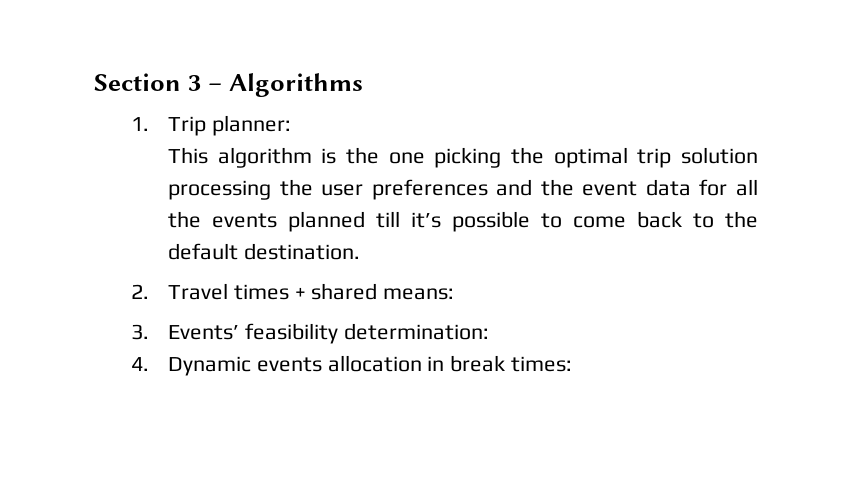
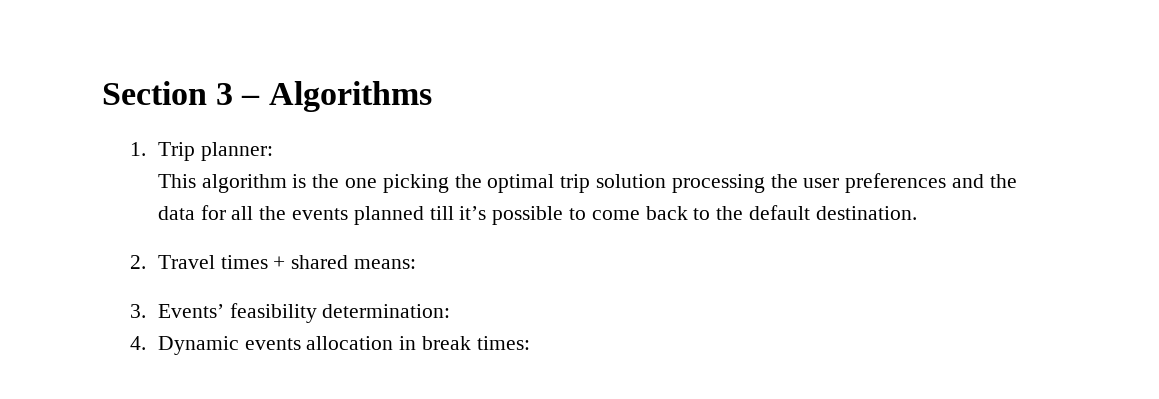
- This algorithm is the one picking the optimal trip solution processing the user preferences and the event data for all the events planned till it’s possible to come back to the default destination.
+ This algorithm is the one picking the optimal trip solution processing the user preferences and the data for all the events planned till it’s possible to come back to the default destination.

